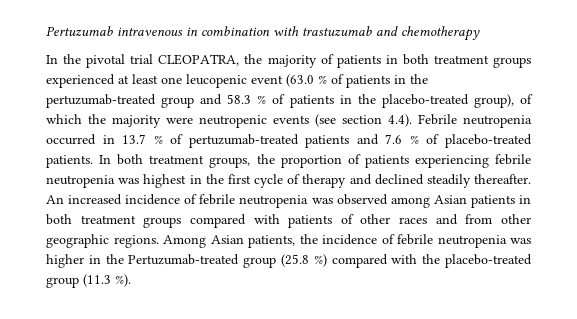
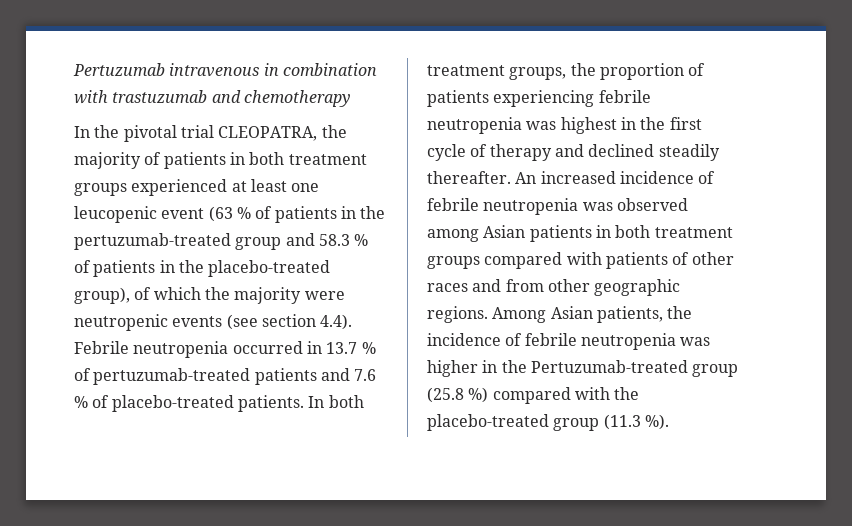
- In the pivotal trial CLEOPATRA, the majority of patients in both treatment groups experienced at least one leucopenic event (63.0 % of patients in the pertuzumab-treated group and 58.3 % of patients in the placebo-treated group), of which the majority were neutropenic events (see section 4.4). Febrile neutropenia occurred in 13.7 % of pertuzumab-treated patients and 7.6 % of placebo-treated patients.
+ In the pivotal trial CLEOPATRA, the majority of patients in both treatment groups experienced at least one leucopenic event (63 % of patients in the pertuzumab-treated group and 58.3 % of patients in the placebo-treated group), of which the majority were neutropenic events (see section 4.4). Febrile neutropenia occurred in 13.7 % of pertuzumab-treated patients and 7.6 % of placebo-treated patients.

